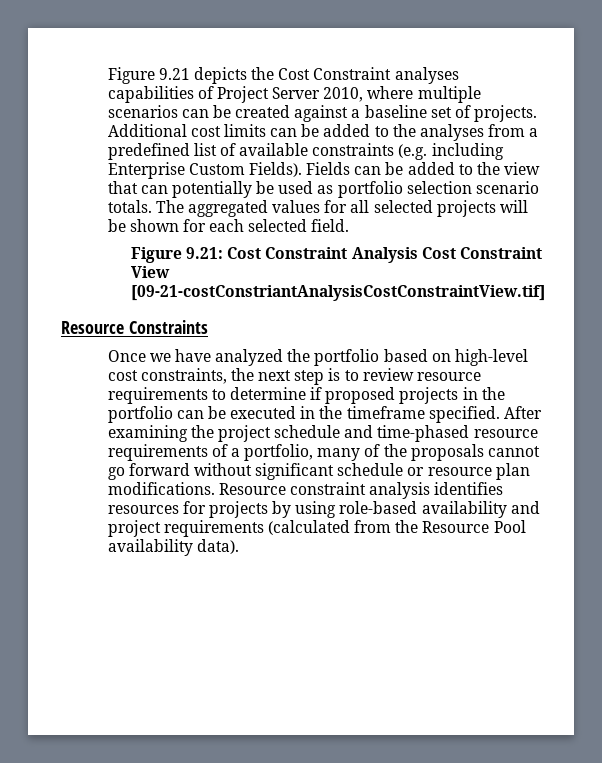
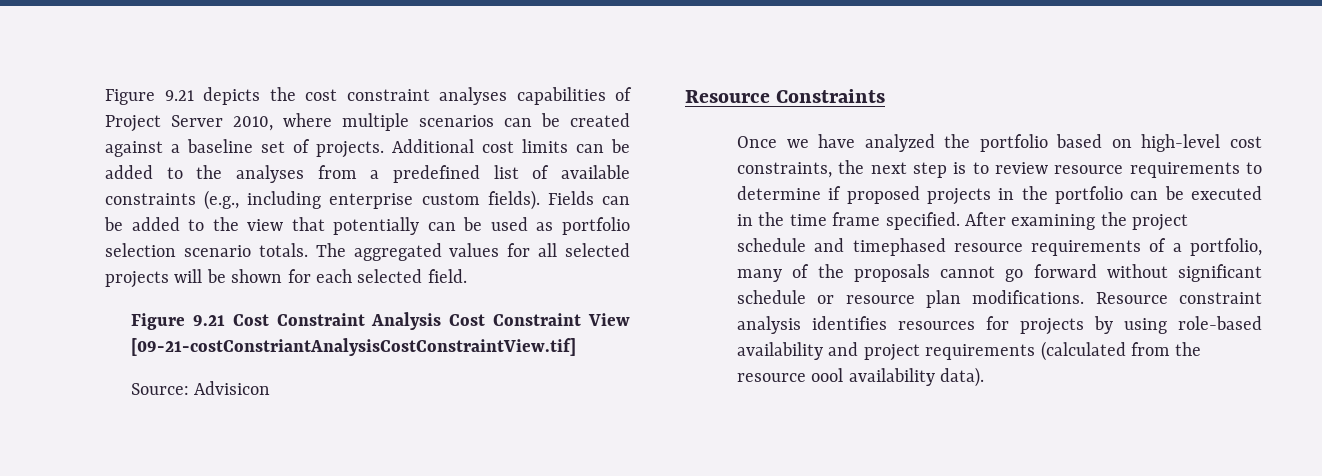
- Figure 9.21 depicts the Cost Constraint analyses capabilities of Project Server 2010, where multiple scenarios can be created against a baseline set of projects.
+ Figure 9.21 depicts the cost constraint analyses capabilities of Project Server 2010, where multiple scenarios can be created against a baseline set of projects.
- Additional cost limits can be added to the analyses from a predefined list of available constraints (e.g. including Enterprise Custom Fields).
+ Additional cost limits can be added to the analyses from a predefined list of available constraints (e.g., including enterprise custom fields).
- Fields can be added to the view that can potentially be used as portfolio selection scenario totals.
+ Fields can be added to the view that potentially can be used as portfolio selection scenario totals.
- Figure 9.21: Cost Constraint Analysis Cost Constraint View [09-21-costConstriantAnalysisCostConstraintView.tif]
+ Figure 9.21 Cost Constraint Analysis Cost Constraint View [09-21-costConstriantAnalysisCostConstraintView.tif]
+ Source: Advisicon
- Once we have analyzed the portfolio based on high-level cost constraints, the next step is to review resource requirements to determine if proposed projects in the portfolio can be executed in the timeframe specified.
+ Once we have analyzed the portfolio based on high-level cost constraints, the next step is to review resource requirements to determine if proposed projects in the portfolio can be executed in the time frame specified.
- After examining the project schedule and time-phased resource requirements of a portfolio, many of the proposals cannot go forward without significant schedule or resource plan modifications.
+ After examining the project schedule and timephased resource requirements of a portfolio, many of the proposals cannot go forward without significant schedule or resource plan modifications.
- Resource constraint analysis identifies resources for projects by using role-based availability and project requirements (calculated from the Resource Pool availability data).
+ Resource constraint analysis identifies resources for projects by using role-based availability and project requirements (calculated from the resource oool availability data).

